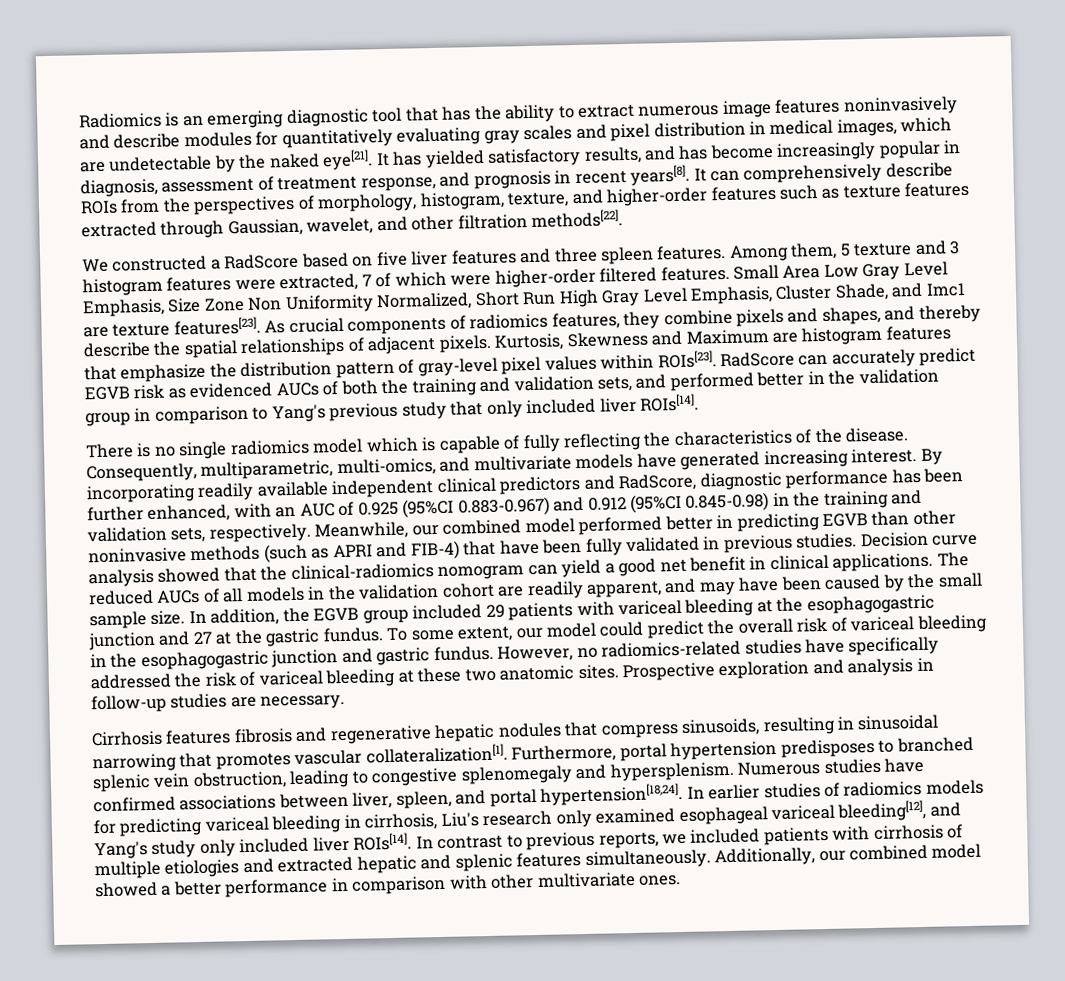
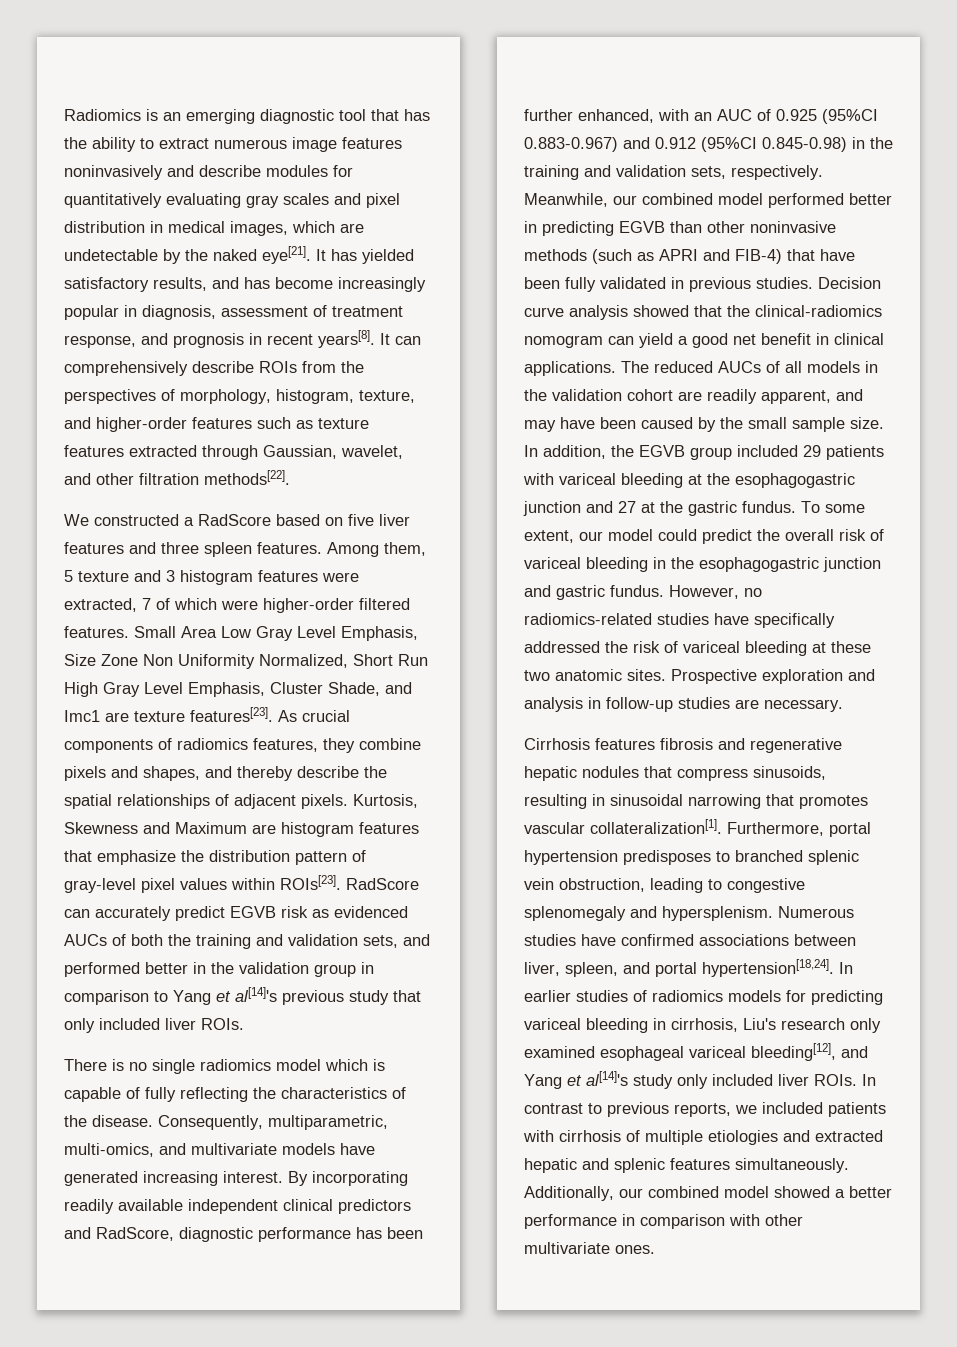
- RadScore can accurately predict EGVB risk as evidenced AUCs of both the training and validation sets, and performed better in the validation group in comparison to Yang's previous study that only included liver ROIs[14].
+ RadScore can accurately predict EGVB risk as evidenced AUCs of both the training and validation sets, and performed better in the validation group in comparison to Yang et al[14]'s previous study that only included liver ROIs.
- In earlier studies of radiomics models for predicting variceal bleeding in cirrhosis, Liu's research only examined esophageal variceal bleeding[12], and Yang's study only included liver ROIs[14].
+ In earlier studies of radiomics models for predicting variceal bleeding in cirrhosis, Liu's research only examined esophageal variceal bleeding[12], and Yang et al[14]'s study only included liver ROIs.

